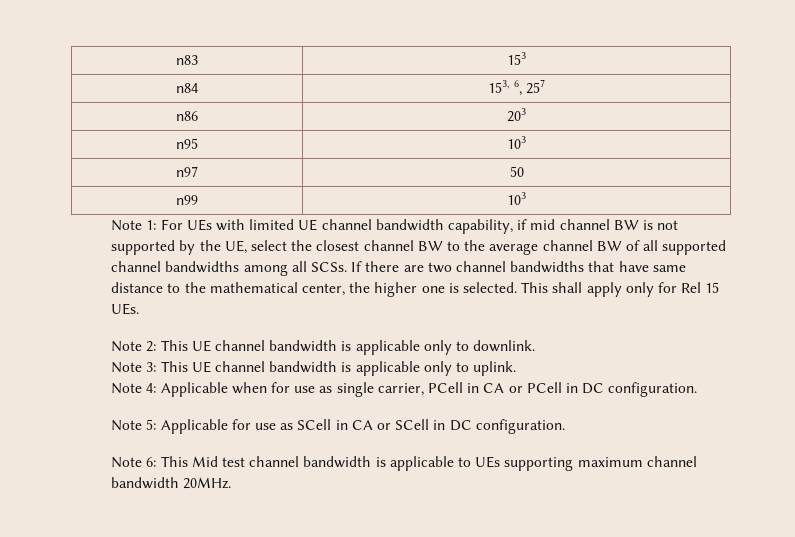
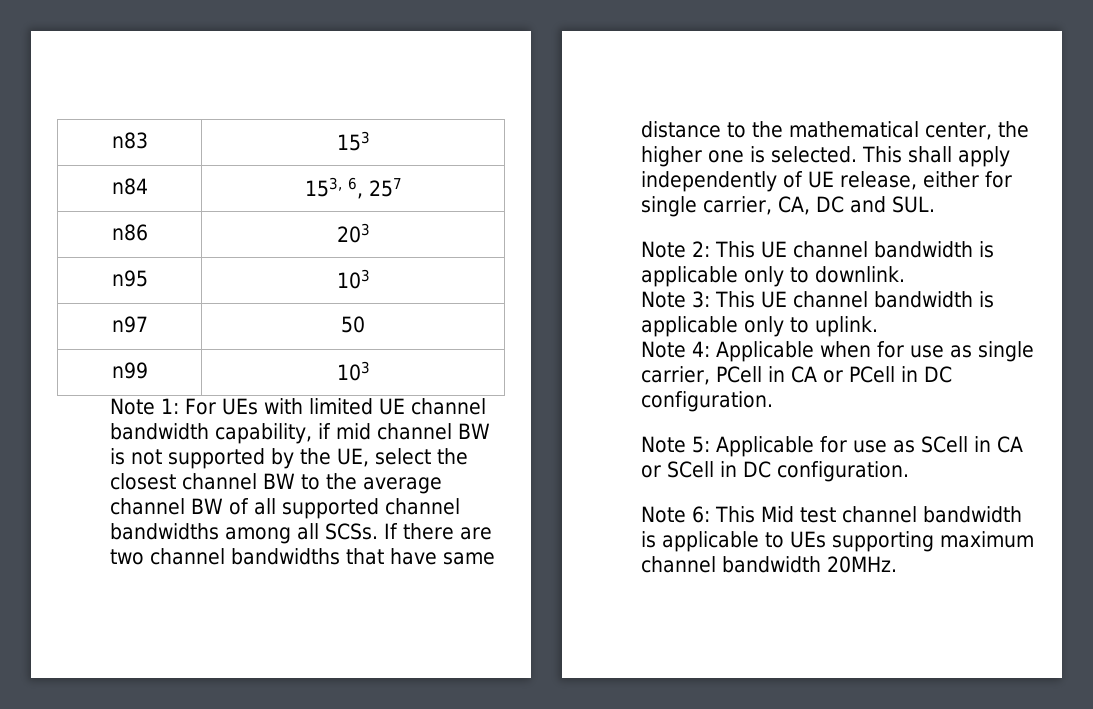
- This shall apply only for Rel 15 UEs.
+ This shall apply independently of UE release, either for single carrier, CA, DC and SUL.

